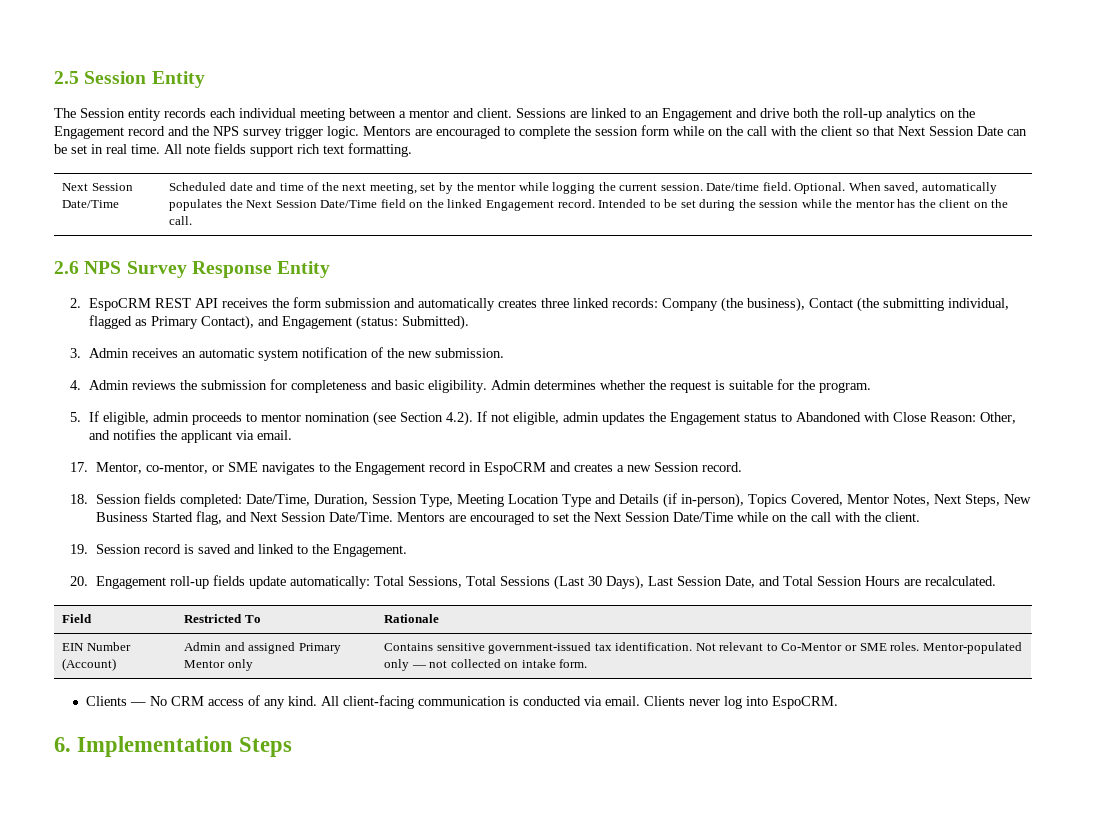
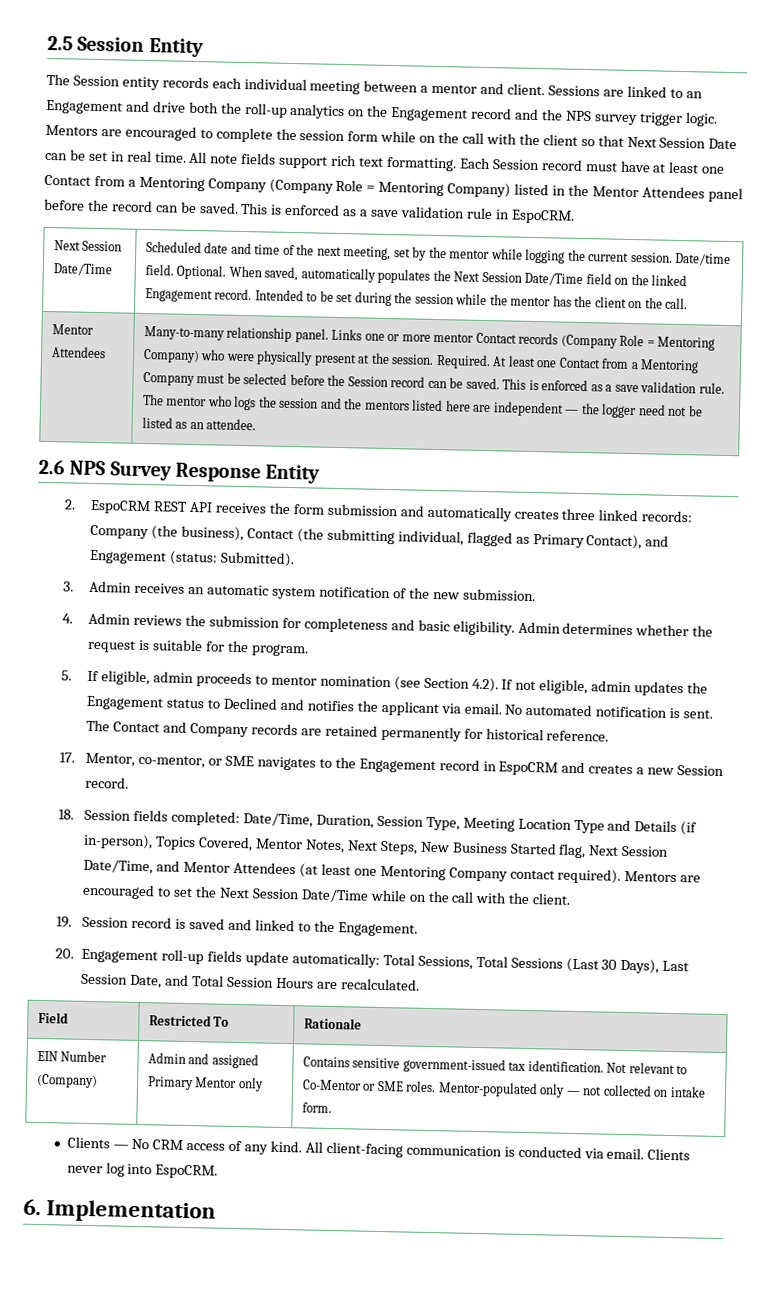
+ Each Session record must have at least one Contact from a Mentoring Company (Company Role = Mentoring Company) listed in the Mentor Attendees panel before the record can be saved. This is enforced as a save validation rule in EspoCRM.
+ Mentor Attendees | Many-to-many relationship panel. Links one or more mentor Contact records (Company Role = Mentoring Company) who were physically present at the session. Required. At least one Contact from a Mentoring Company must be selected before the Session record can be saved. This is enforced as a save validation rule. The mentor who logs the session and the mentors listed here are independent — the logger need not be listed as an attendee.
- 5. If eligible, admin proceeds to mentor nomination (see Section 4.2). If not eligible, admin updates the Engagement status to Abandoned with Close Reason: Other, and notifies the applicant via email.
+ 5. If eligible, admin proceeds to mentor nomination (see Section 4.2). If not eligible, admin updates the Engagement status to Declined and notifies the applicant via email. No automated notification is sent. The Contact and Company records are retained permanently for historical reference.
- 18. Session fields completed: Date/Time, Duration, Session Type, Meeting Location Type and Details (if in-person), Topics Covered, Mentor Notes, Next Steps, New Business Started flag, and Next Session Date/Time.
+ 18. Session fields completed: Date/Time, Duration, Session Type, Meeting Location Type and Details (if in-person), Topics Covered, Mentor Notes, Next Steps, New Business Started flag, Next Session Date/Time, and Mentor Attendees (at least one Mentoring Company contact required).
- EIN Number (Account) | Admin and assigned Primary Mentor only | Contains sensitive government-issued tax identification. Not relevant to Co-Mentor or SME roles. Mentor-populated only — not collected on intake form.
+ EIN Number (Company) | Admin and assigned Primary Mentor only | Contains sensitive government-issued tax identification. Not relevant to Co-Mentor or SME roles. Mentor-populated only — not collected on intake form.
- 6. Implementation Steps
+ 6. Implementation

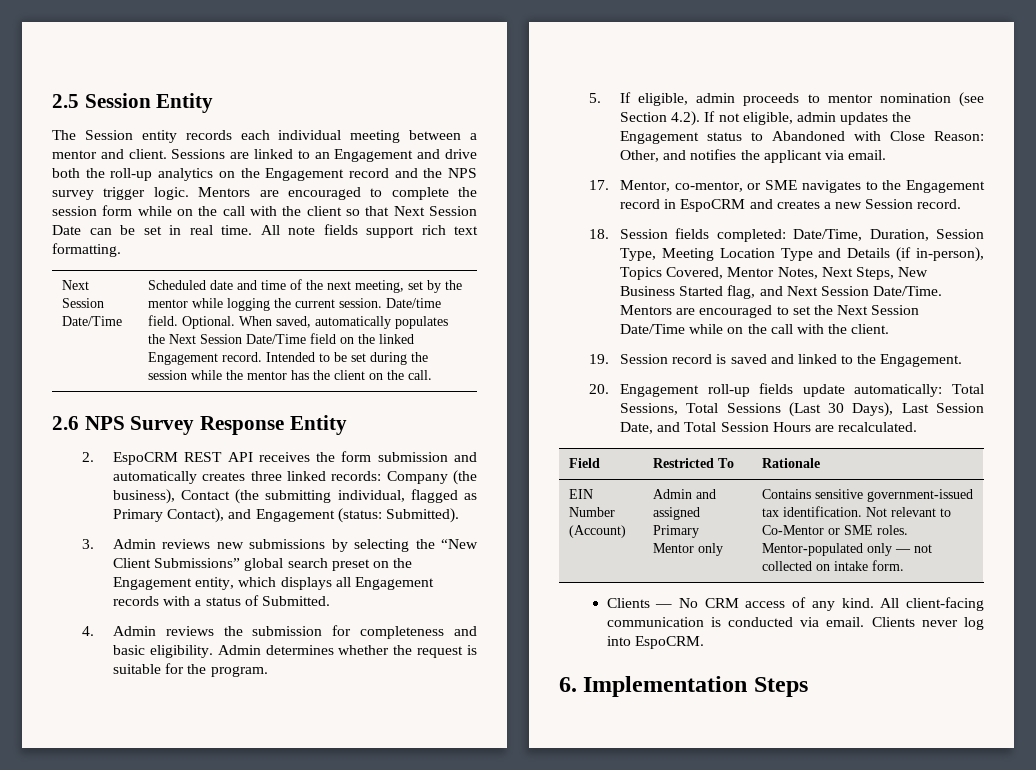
- Each Session record must have at least one Contact from a Mentoring Company (Company Role = Mentoring Company) listed in the Mentor Attendees panel before the record can be saved. This is enforced as a save validation rule in EspoCRM.
- Mentor Attendees | Many-to-many relationship panel. Links one or more mentor Contact records (Company Role = Mentoring Company) who were physically present at the session. Required. At least one Contact from a Mentoring Company must be selected before the Session record can be saved. This is enforced as a save validation rule. The mentor who logs the session and the mentors listed here are independent — the logger need not be listed as an attendee.
- 3. Admin receives an automatic system notification of the new submission.
+ 3. Admin reviews new submissions by selecting the “New Client Submissions” global search preset on the Engagement entity, which displays all Engagement records with a status of Submitted.
- 5. If eligible, admin proceeds to mentor nomination (see Section 4.2). If not eligible, admin updates the Engagement status to Declined and notifies the applicant via email. No automated notification is sent. The Contact and Company records are retained permanently for historical reference.
+ 5. If eligible, admin proceeds to mentor nomination (see Section 4.2). If not eligible, admin updates the Engagement status to Abandoned with Close Reason: Other, and notifies the applicant via email.
- 18. Session fields completed: Date/Time, Duration, Session Type, Meeting Location Type and Details (if in-person), Topics Covered, Mentor Notes, Next Steps, New Business Started flag, Next Session Date/Time, and Mentor Attendees (at least one Mentoring Company contact required).
+ 18. Session fields completed: Date/Time, Duration, Session Type, Meeting Location Type and Details (if in-person), Topics Covered, Mentor Notes, Next Steps, New Business Started flag, and Next Session Date/Time.
- EIN Number (Company) | Admin and assigned Primary Mentor only | Contains sensitive government-issued tax identification. Not relevant to Co-Mentor or SME roles. Mentor-populated only — not collected on intake form.
+ EIN Number (Account) | Admin and assigned Primary Mentor only | Contains sensitive government-issued tax identification. Not relevant to Co-Mentor or SME roles. Mentor-populated only — not collected on intake form.
- 6. Implementation
+ 6. Implementation Steps

